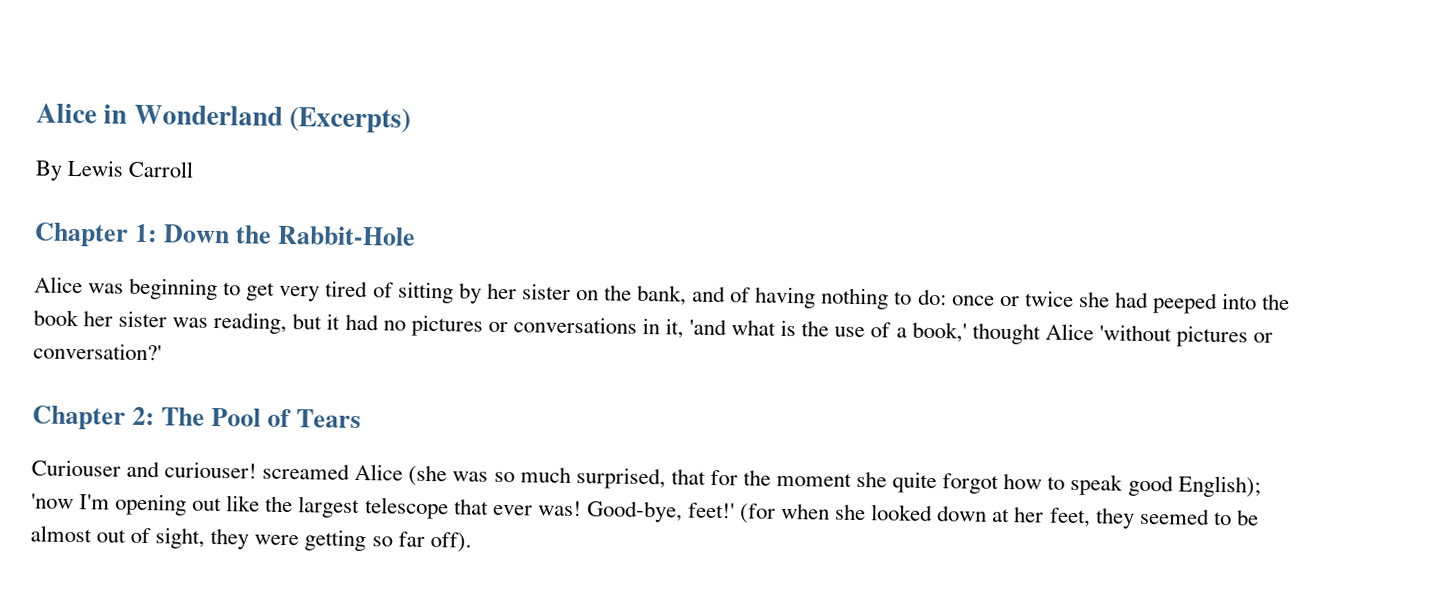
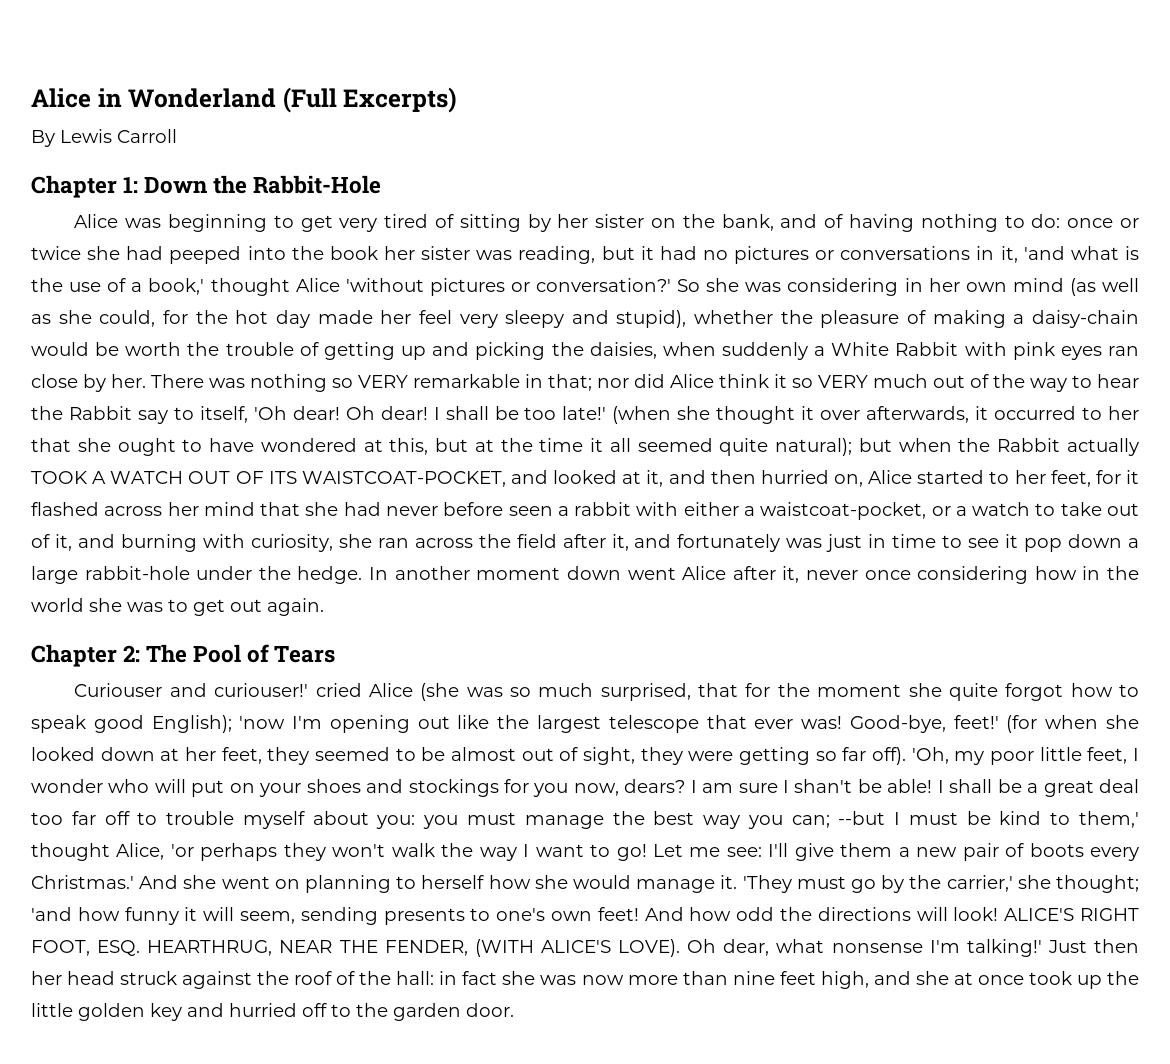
- Alice in Wonderland (Excerpts)
+ Alice in Wonderland (Full Excerpts)
+ So she was considering in her own mind (as well as she could, for the hot day made her feel very sleepy and stupid), whether the pleasure of making a daisy-chain would be worth the trouble of getting up and picking the daisies, when suddenly a White Rabbit with pink eyes ran close by her. There was nothing so VERY remarkable in that; nor did Alice think it so VERY much out of the way to hear the Rabbit say to itself, 'Oh dear! Oh dear! I shall be too late!' (when she thought it over afterwards, it occurred to her that she ought to have wondered at this, but at the time it all seemed quite natural); but when the Rabbit actually TOOK A WATCH OUT OF ITS WAISTCOAT-POCKET, and looked at it, and then hurried on, Alice started to her feet, for it flashed across her mind that she had never before seen a rabbit with either a waistcoat-pocket, or a watch to take out of it, and burning with curiosity, she ran across the field after it, and fortunately was just in time to see it pop down a large rabbit-hole under the hedge. In another moment down went Alice after it, never once considering how in the world she was to get out again.
- Curiouser and curiouser! screamed Alice (she was so much surprised, that for the moment she quite forgot how to speak good English); 'now I'm opening out like the largest telescope that ever was!
+ Curiouser and curiouser!' cried Alice (she was so much surprised, that for the moment she quite forgot how to speak good English); 'now I'm opening out like the largest telescope that ever was!
+ 'Oh, my poor little feet, I wonder who will put on your shoes and stockings for you now, dears? I am sure I shan't be able! I shall be a great deal too far off to trouble myself about you: you must manage the best way you can; --but I must be kind to them,' thought Alice, 'or perhaps they won't walk the way I want to go! Let me see: I'll give them a new pair of boots every Christmas.' And she went on planning to herself how she would manage it. 'They must go by the carrier,' she thought; 'and how funny it will seem, sending presents to one's own feet! And how odd the directions will look! ALICE'S RIGHT FOOT, ESQ. HEARTHRUG, NEAR THE FENDER, (WITH ALICE'S LOVE). Oh dear, what nonsense I'm talking!' Just then her head struck against the roof of the hall: in fact she was now more than nine feet high, and she at once took up the little golden key and hurried off to the garden door.

